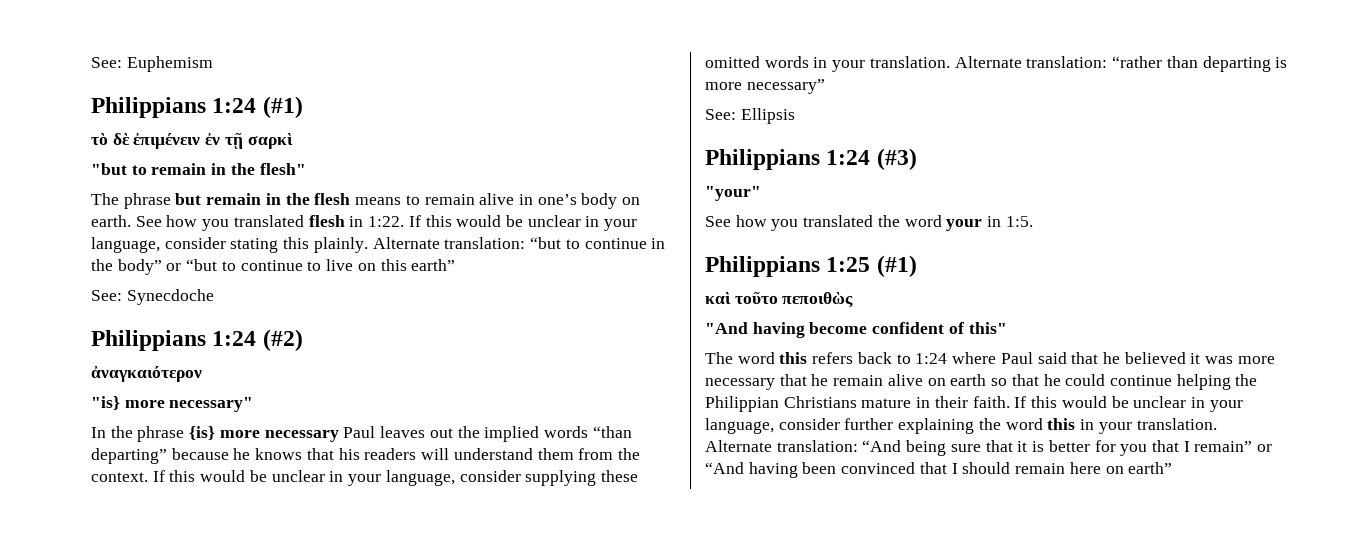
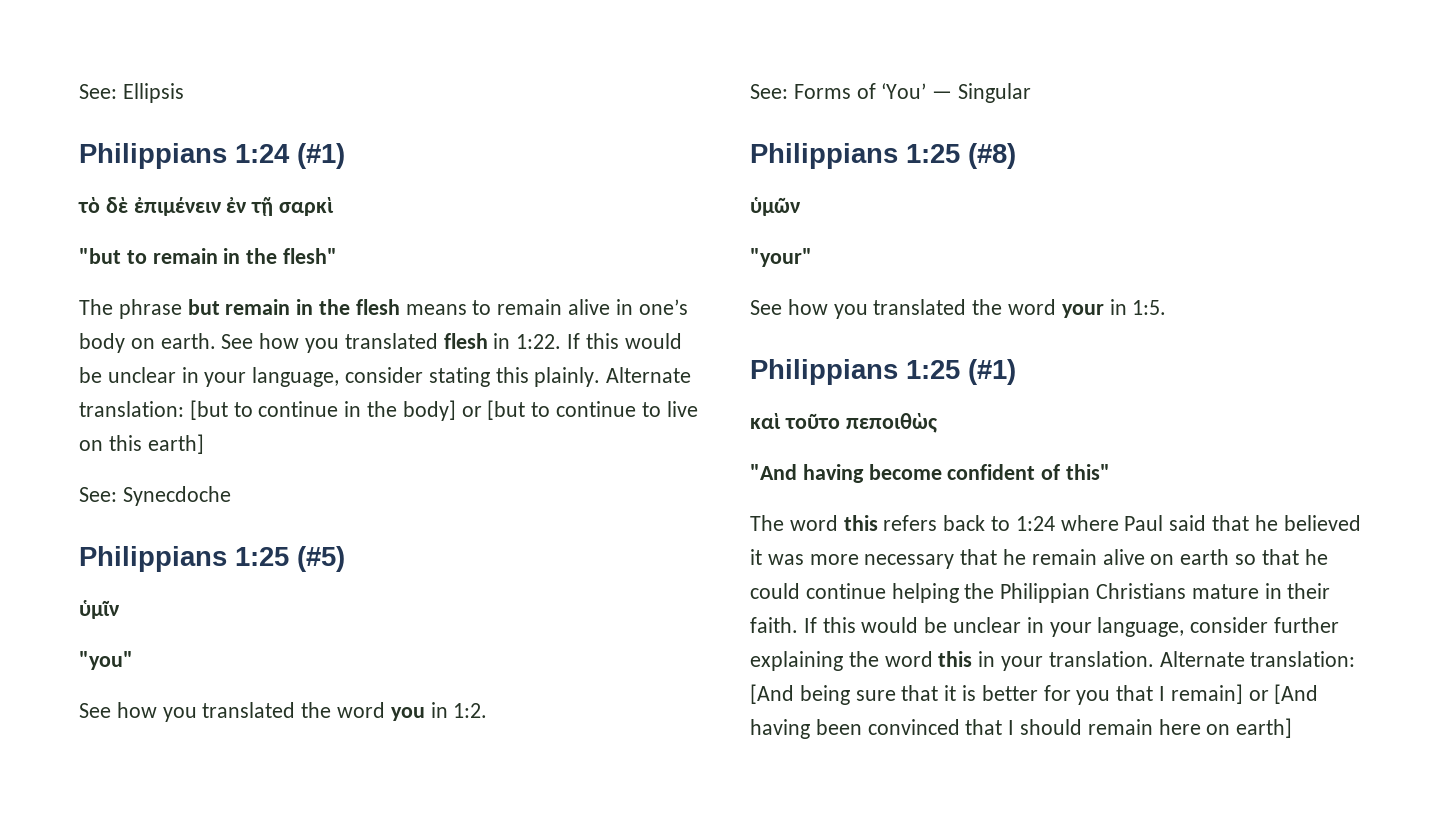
- See: Euphemism
+ See: Ellipsis
- Alternate translation: “but to continue in the body” or “but to continue to live on this earth”
+ Alternate translation: [but to continue in the body] or [but to continue to live on this earth]
- Philippians 1:24 (#2)
- ἀναγκαιότερον
- "is} more necessary"
- In the phrase {is} more necessary Paul leaves out the implied words “than departing” because he knows that his readers will understand them from the context. If this would be unclear in your language, consider supplying these omitted words in your translation. Alternate translation: “rather than departing is more necessary”
- See: Ellipsis
- Philippians 1:24 (#3)
+ Philippians 1:25 (#5)
+ ὑμῖν
+ "you"
+ See how you translated the word you in 1:2.
+ See: Forms of ‘You’ — Singular
+ Philippians 1:25 (#8)
+ ὑμῶν
- Alternate translation: “And being sure that it is better for you that I remain” or “And having been convinced that I should remain here on earth”
+ Alternate translation: [And being sure that it is better for you that I remain] or [And having been convinced that I should remain here on earth]

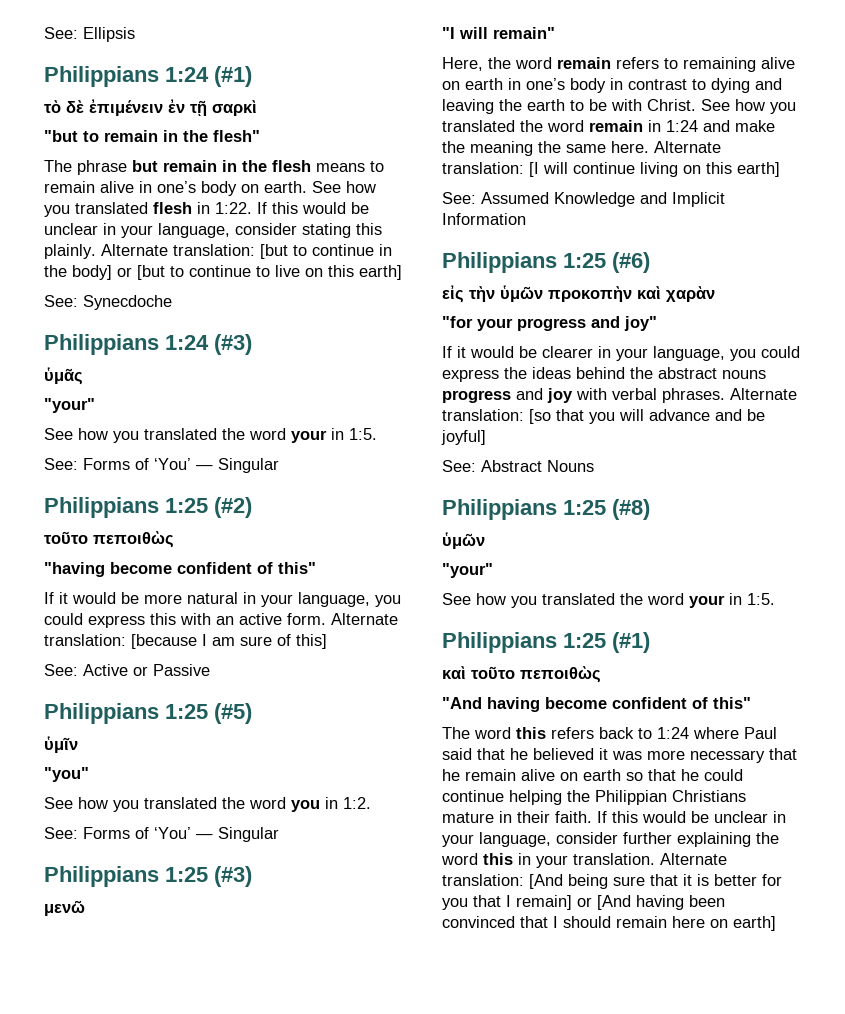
+ Philippians 1:24 (#3)
+ ὑμᾶς
+ "your"
+ See how you translated the word your in 1:5.
+ See: Forms of ‘You’ — Singular
+ Philippians 1:25 (#2)
+ τοῦτο πεποιθὼς
+ "having become confident of this"
+ If it would be more natural in your language, you could express this with an active form. Alternate translation: [because I am sure of this]
+ See: Active or Passive
+ Philippians 1:25 (#3)
+ μενῶ
+ "I will remain"
+ Here, the word remain refers to remaining alive on earth in one’s body in contrast to dying and leaving the earth to be with Christ. See how you translated the word remain in 1:24 and make the meaning the same here. Alternate translation: [I will continue living on this earth]
+ See: Assumed Knowledge and Implicit Information
+ Philippians 1:25 (#6)
+ εἰς τὴν ὑμῶν προκοπὴν καὶ χαρὰν
+ "for your progress and joy"
+ If it would be clearer in your language, you could express the ideas behind the abstract nouns progress and joy with verbal phrases. Alternate translation: [so that you will advance and be joyful]
+ See: Abstract Nouns

